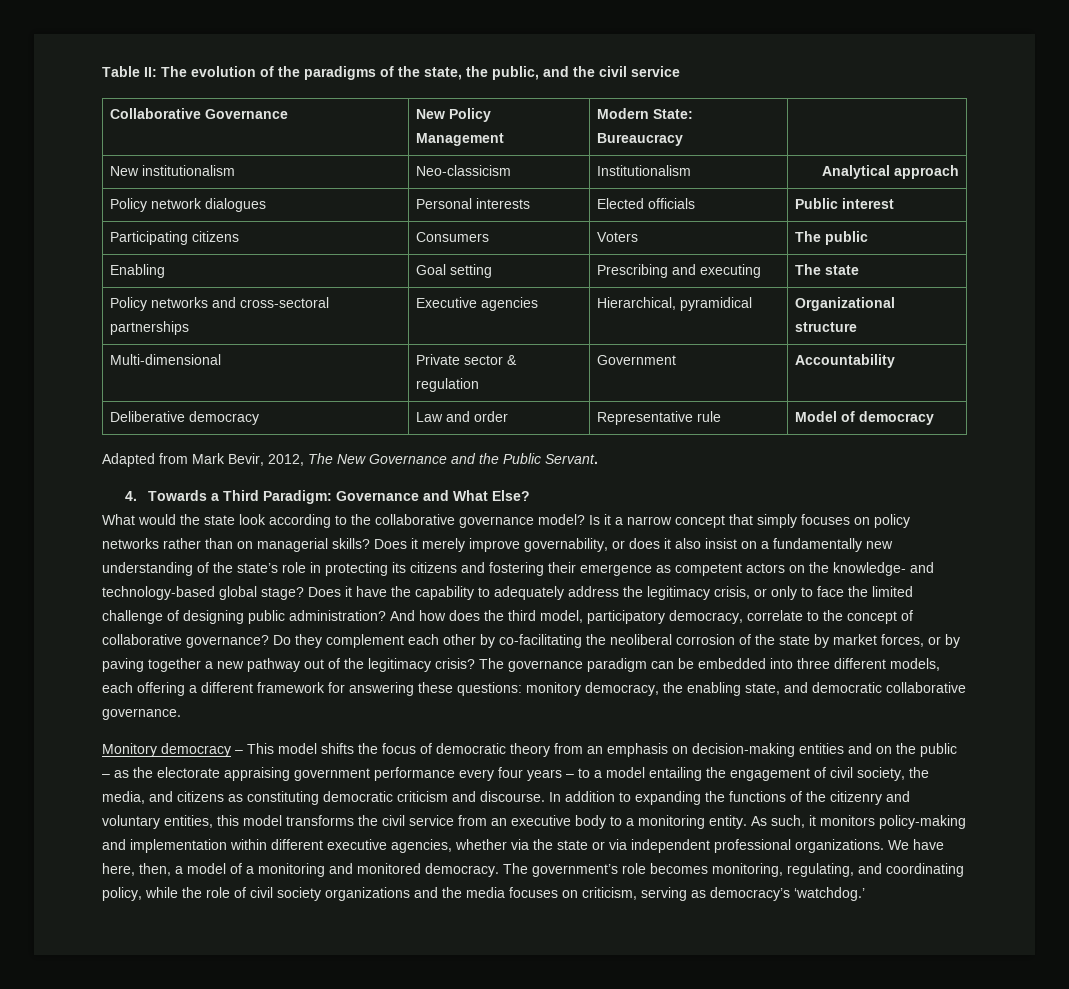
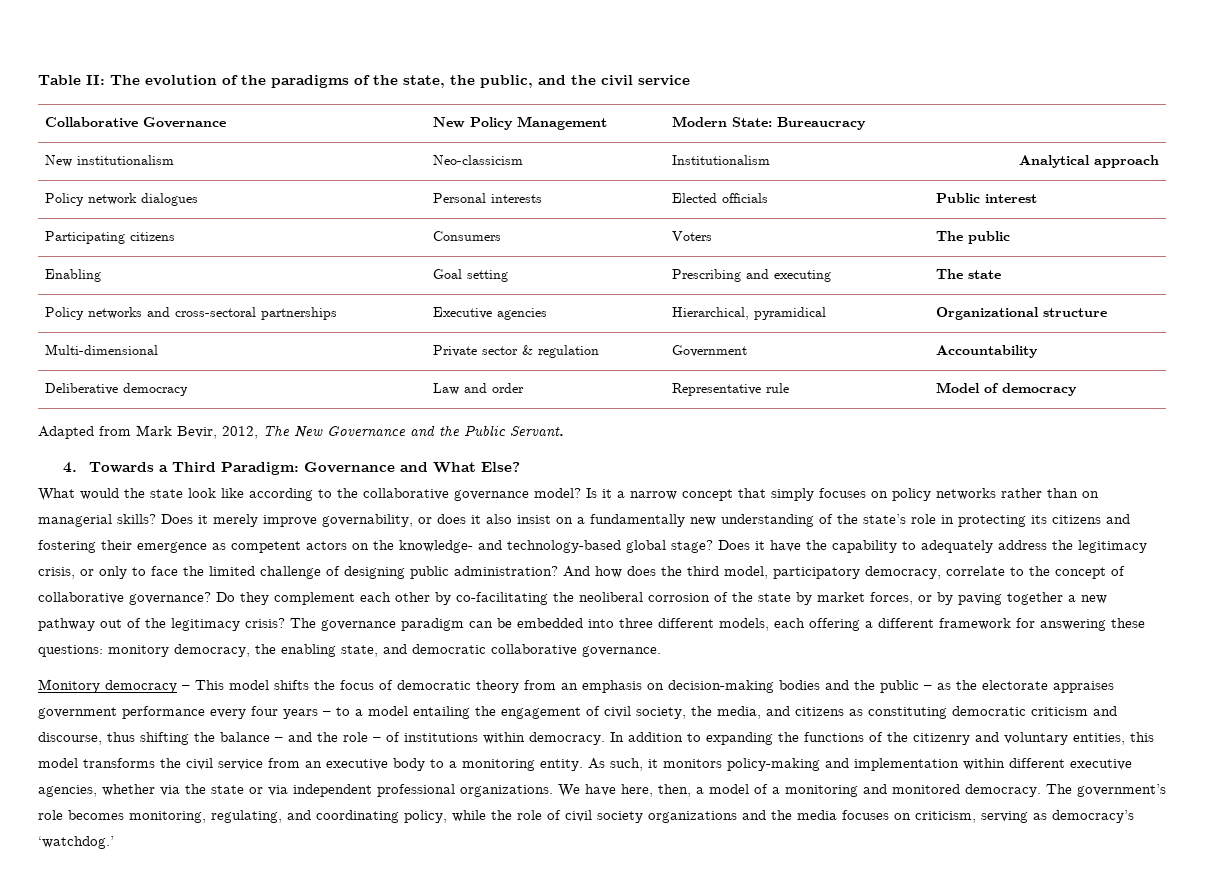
- What would the state look according to the collaborative governance model?
+ What would the state look like according to the collaborative governance model?
- Monitory democracy – This model shifts the focus of democratic theory from an emphasis on decision-making entities and on the public – as the electorate appraising government performance every four years – to a model entailing the engagement of civil society, the media, and citizens as constituting democratic criticism and discourse.
+ Monitory democracy – This model shifts the focus of democratic theory from an emphasis on decision-making bodies and the public – as the electorate appraises government performance every four years – to a model entailing the engagement of civil society, the media, and citizens as constituting democratic criticism and discourse, thus shifting the balance – and the role – of institutions within democracy.

